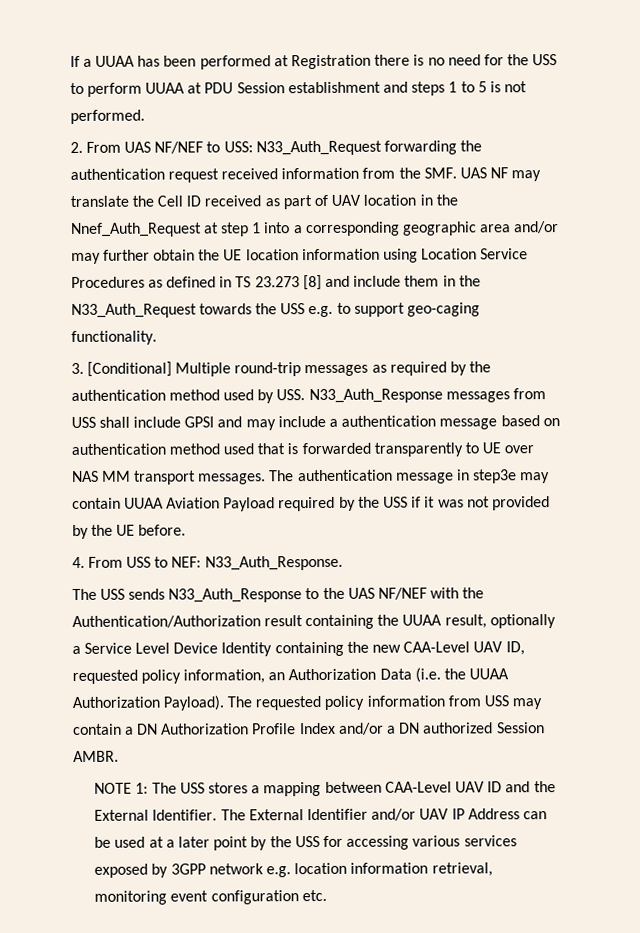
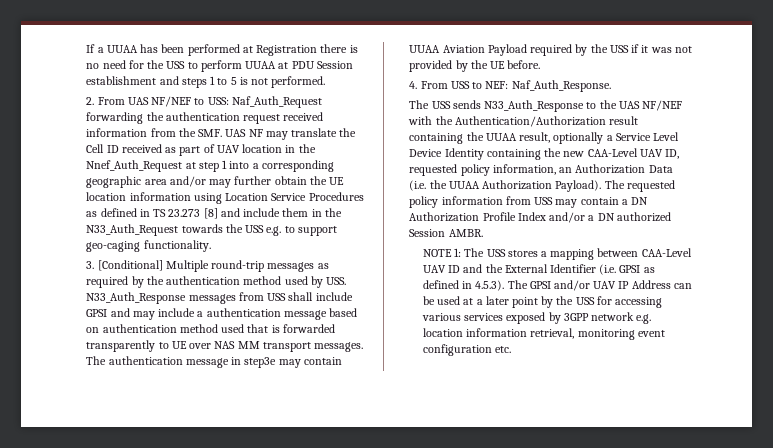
- N33_Auth_Request forwarding the authentication request received information from the SMF. UAS NF may translate the Cell ID received as part of UAV location in the Nnef_Auth_Request at step 1 into a corresponding geographic area and/or may further obtain the UE location information using Location Service Procedures as defined in TS 23.273 [8] and include them in the N33_Auth_Request towards the USS e.g. to support geo-caging functionality.
+ Naf_Auth_Request forwarding the authentication request received information from the SMF. UAS NF may translate the Cell ID received as part of UAV location in the Nnef_Auth_Request at step 1 into a corresponding geographic area and/or may further obtain the UE location information using Location Service Procedures as defined in TS 23.273 [8] and include them in the N33_Auth_Request towards the USS e.g. to support geo-caging functionality.
- 4. From USS to NEF: N33_Auth_Response.
+ 4. From USS to NEF: Naf_Auth_Response.
- NOTE 1: The USS stores a mapping between CAA-Level UAV ID and the External Identifier. The External Identifier and/or UAV IP Address can be used at a later point by the USS for accessing various services exposed by 3GPP network e.g. location information retrieval, monitoring event configuration etc.
+ NOTE 1: The USS stores a mapping between CAA-Level UAV ID and the External Identifier (i.e. GPSI as defined in 4.5.3). The GPSI and/or UAV IP Address can be used at a later point by the USS for accessing various services exposed by 3GPP network e.g. location information retrieval, monitoring event configuration etc.

